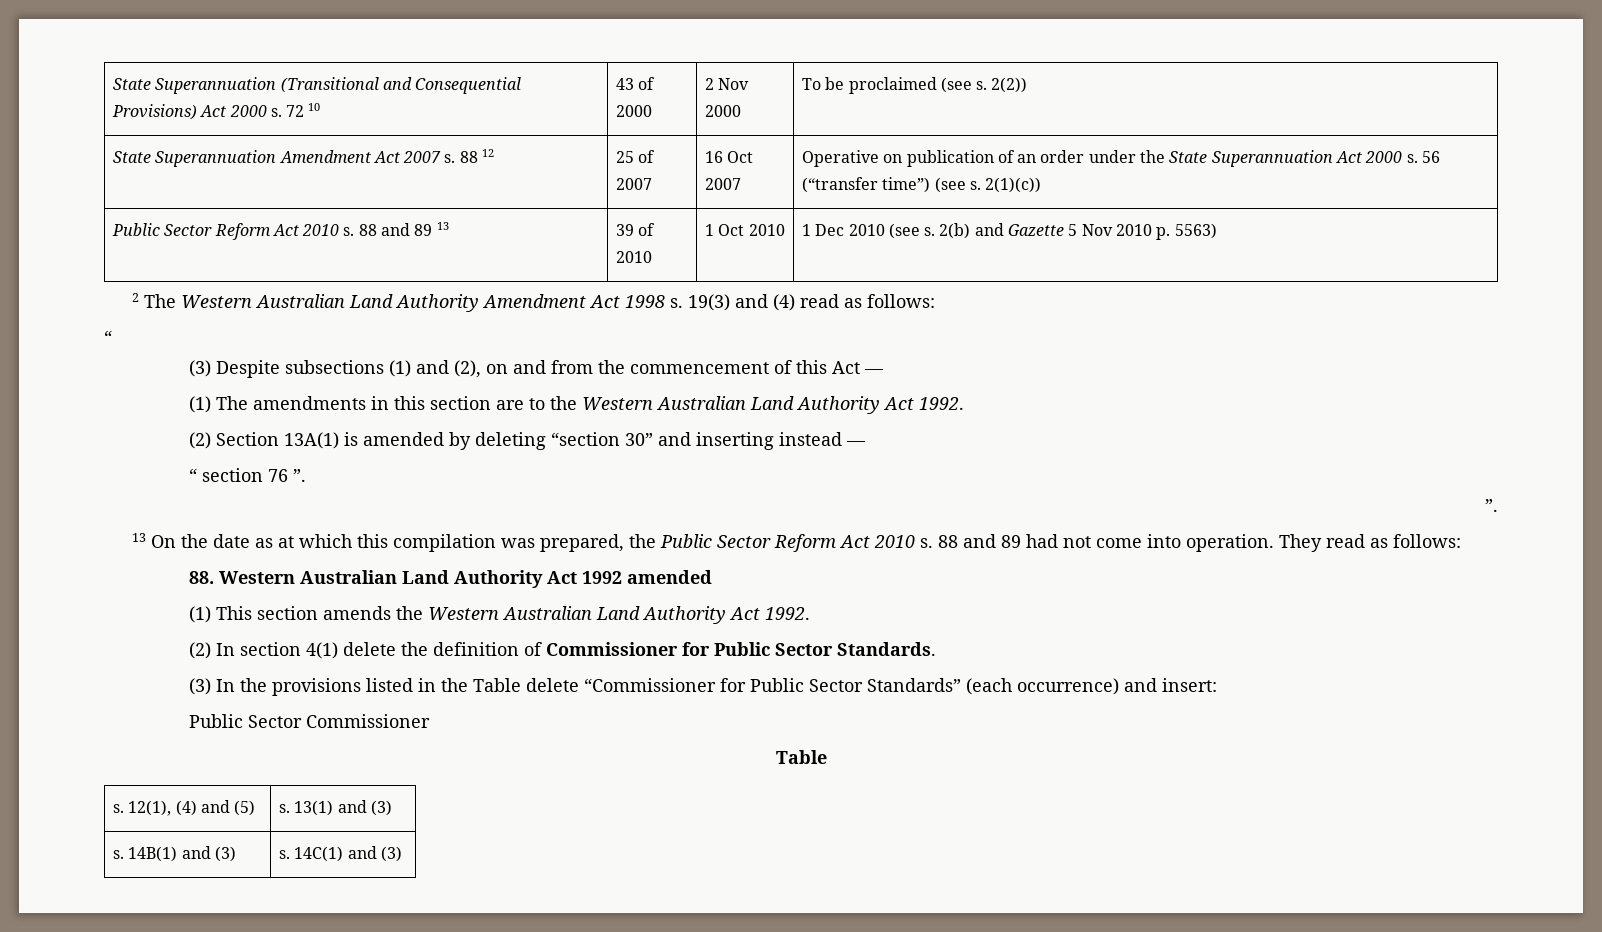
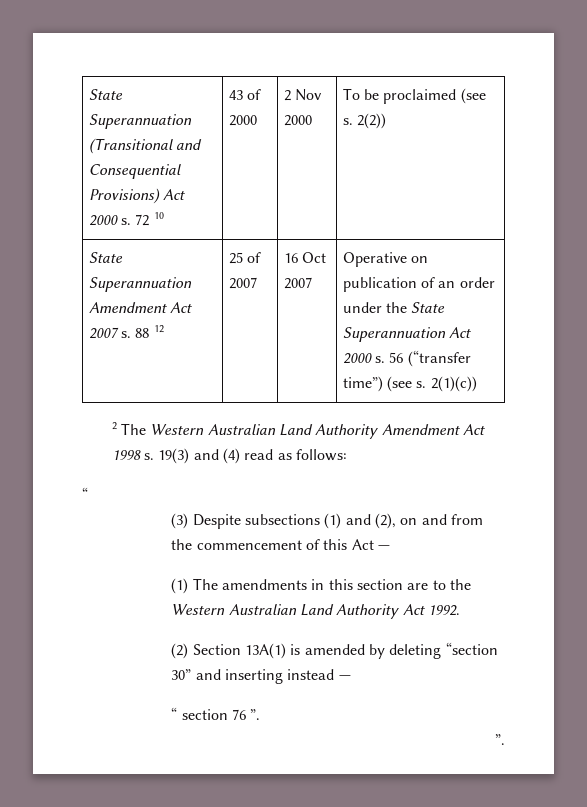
- Public Sector Reform Act 2010 s. 88 and 89 13 | 39 of 2010 | 1 Oct 2010 | 1 Dec 2010 (see s. 2(b) and Gazette 5 Nov 2010 p. 5563)
- 13 On the date as at which this compilation was prepared, the Public Sector Reform Act 2010 s. 88 and 89 had not come into operation. They read as follows:
- 88. Western Australian Land Authority Act 1992 amended
- (1) This section amends the Western Australian Land Authority Act 1992.
- (2) In section 4(1) delete the definition of Commissioner for Public Sector Standards.
- (3) In the provisions listed in the Table delete “Commissioner for Public Sector Standards” (each occurrence) and insert:
- Public Sector Commissioner
- Table
- s. 12(1), (4) and (5) | s. 13(1) and (3)
- s. 14B(1) and (3) | s. 14C(1) and (3)

